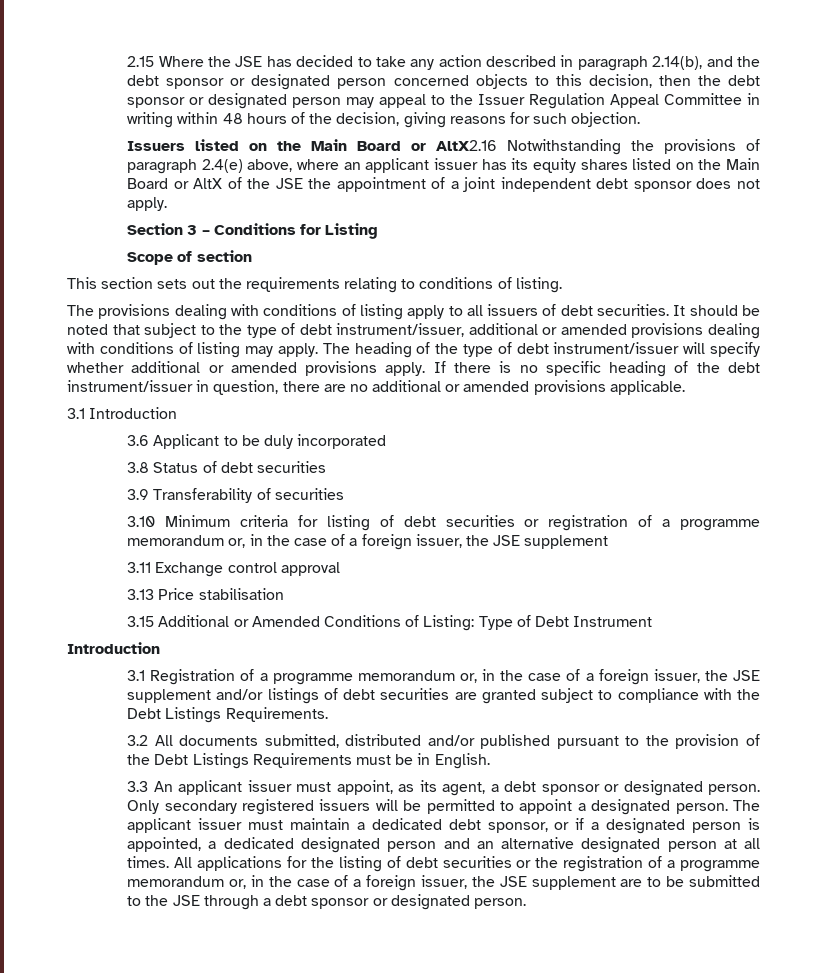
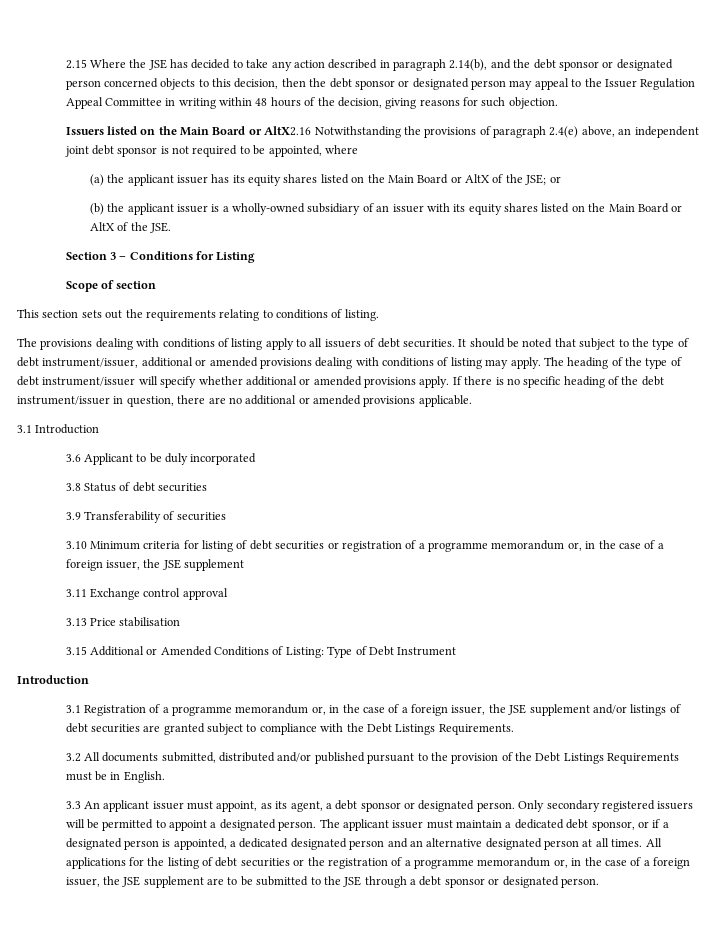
- Issuers listed on the Main Board or AltX2.16 Notwithstanding the provisions of paragraph 2.4(e) above, where an applicant issuer has its equity shares listed on the Main Board or AltX of the JSE the appointment of a joint independent debt sponsor does not apply.
+ Issuers listed on the Main Board or AltX2.16 Notwithstanding the provisions of paragraph 2.4(e) above, an independent joint debt sponsor is not required to be appointed, where
+ (a) the applicant issuer has its equity shares listed on the Main Board or AltX of the JSE; or
+ (b) the applicant issuer is a wholly-owned subsidiary of an issuer with its equity shares listed on the Main Board or AltX of the JSE.

